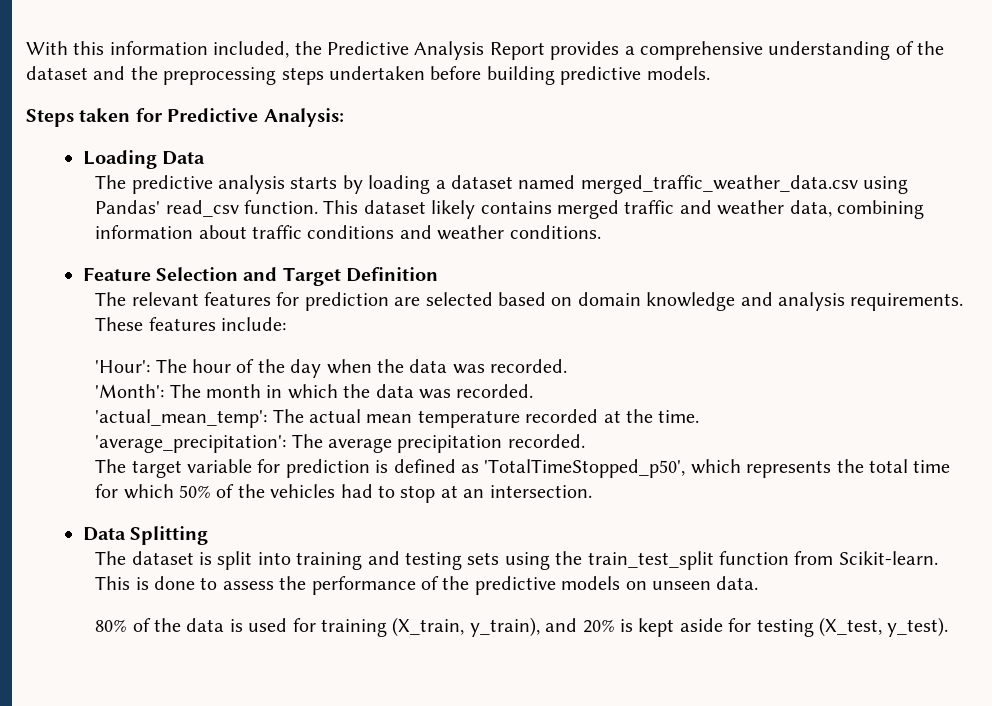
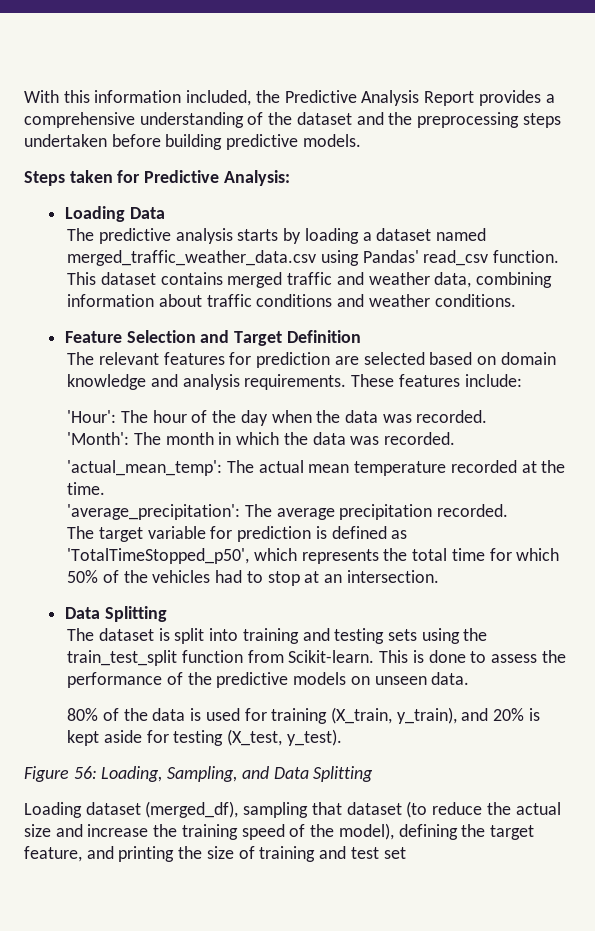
- This dataset likely contains merged traffic and weather data, combining information about traffic conditions and weather conditions.
+ This dataset contains merged traffic and weather data, combining information about traffic conditions and weather conditions.
+ Figure 56: Loading, Sampling, and Data Splitting
+ Loading dataset (merged_df), sampling that dataset (to reduce the actual size and increase the training speed of the model), defining the target feature, and printing the size of training and test set

